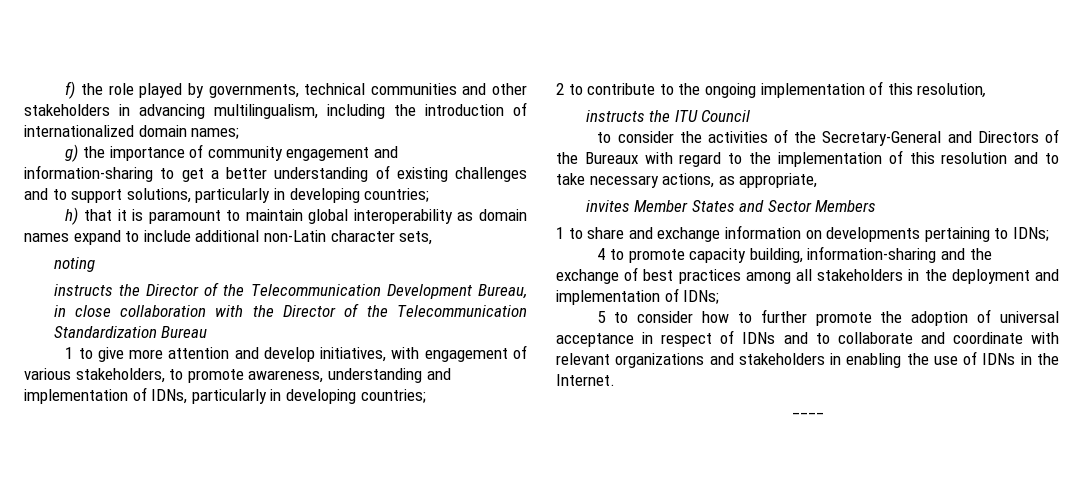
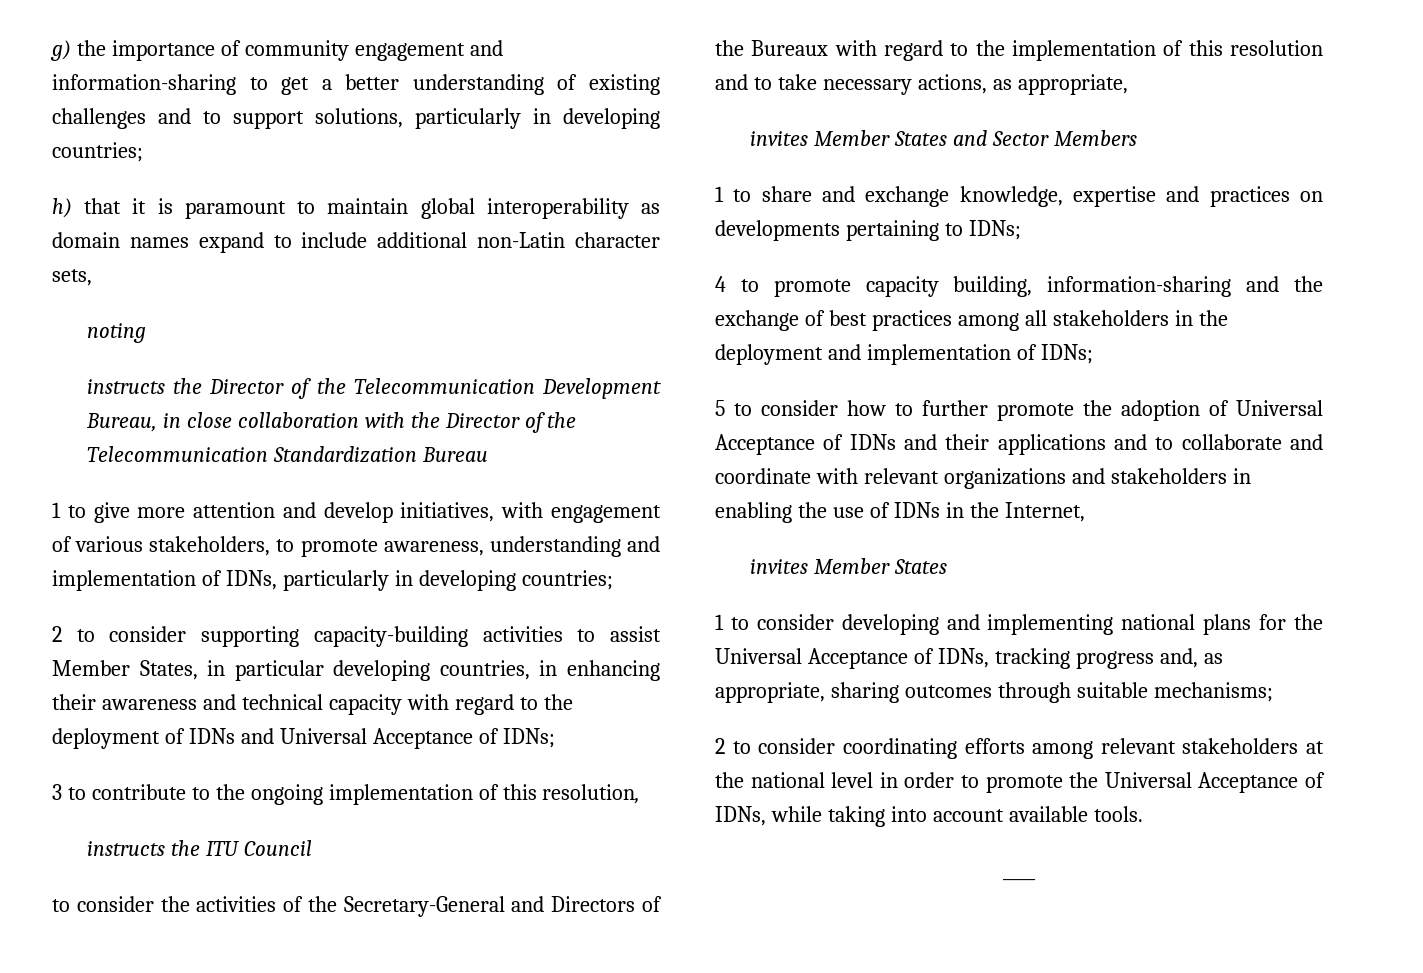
- f) the role played by governments, technical communities and other stakeholders in advancing multilingualism, including the introduction of internationalized domain names;
- 2 to contribute to the ongoing implementation of this resolution,
+ 2 to consider supporting capacity-building activities to assist Member States, in particular developing countries, in enhancing their awareness and technical capacity with regard to the deployment of IDNs and Universal Acceptance of IDNs;
+ 3 to contribute to the ongoing implementation of this resolution,
- 1 to share and exchange information on developments pertaining to IDNs;
+ 1 to share and exchange knowledge, expertise and practices on developments pertaining to IDNs;
- 5 to consider how to further promote the adoption of universal acceptance in respect of IDNs and to collaborate and coordinate with relevant organizations and stakeholders in enabling the use of IDNs in the Internet.
+ 5 to consider how to further promote the adoption of Universal Acceptance of IDNs and their applications and to collaborate and coordinate with relevant organizations and stakeholders in enabling the use of IDNs in the Internet,
+ invites Member States
+ 1 to consider developing and implementing national plans for the Universal Acceptance of IDNs, tracking progress and, as appropriate, sharing outcomes through suitable mechanisms;
+ 2 to consider coordinating efforts among relevant stakeholders at the national level in order to promote the Universal Acceptance of IDNs, while taking into account available tools.

